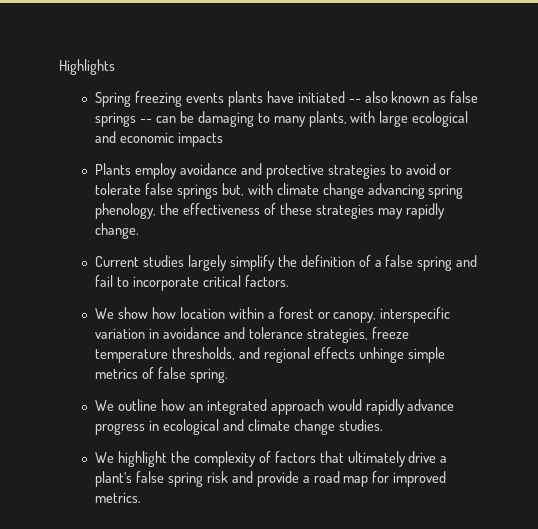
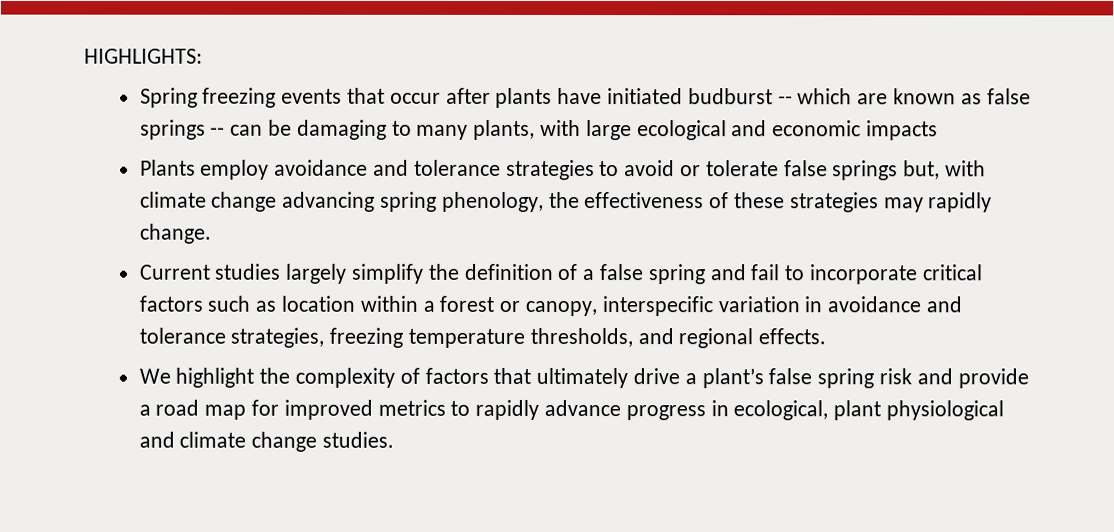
- Highlights
+ HIGHLIGHTS:
- Spring freezing events plants have initiated -- also known as false springs -- can be damaging to many plants, with large ecological and economic impacts
+ Spring freezing events that occur after plants have initiated budburst -- which are known as false springs -- can be damaging to many plants, with large ecological and economic impacts
- Plants employ avoidance and protective strategies to avoid or tolerate false springs but, with climate change advancing spring phenology, the effectiveness of these strategies may rapidly change.
+ Plants employ avoidance and tolerance strategies to avoid or tolerate false springs but, with climate change advancing spring phenology, the effectiveness of these strategies may rapidly change.
- Current studies largely simplify the definition of a false spring and fail to incorporate critical factors.
- We show how location within a forest or canopy, interspecific variation in avoidance and tolerance strategies, freeze temperature thresholds, and regional effects unhinge simple metrics of false spring.
- We outline how an integrated approach would rapidly advance progress in ecological and climate change studies.
+ Current studies largely simplify the definition of a false spring and fail to incorporate critical factors such as location within a forest or canopy, interspecific variation in avoidance and tolerance strategies, freezing temperature thresholds, and regional effects.
- We highlight the complexity of factors that ultimately drive a plant’s false spring risk and provide a road map for improved metrics.
+ We highlight the complexity of factors that ultimately drive a plant’s false spring risk and provide a road map for improved metrics to rapidly advance progress in ecological, plant physiological and climate change studies.

